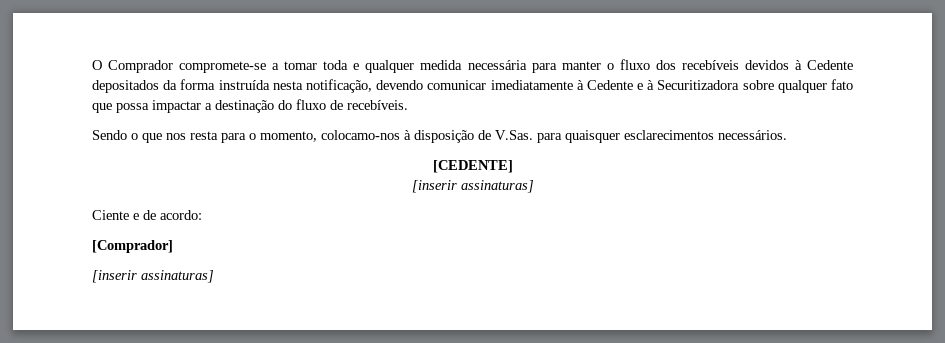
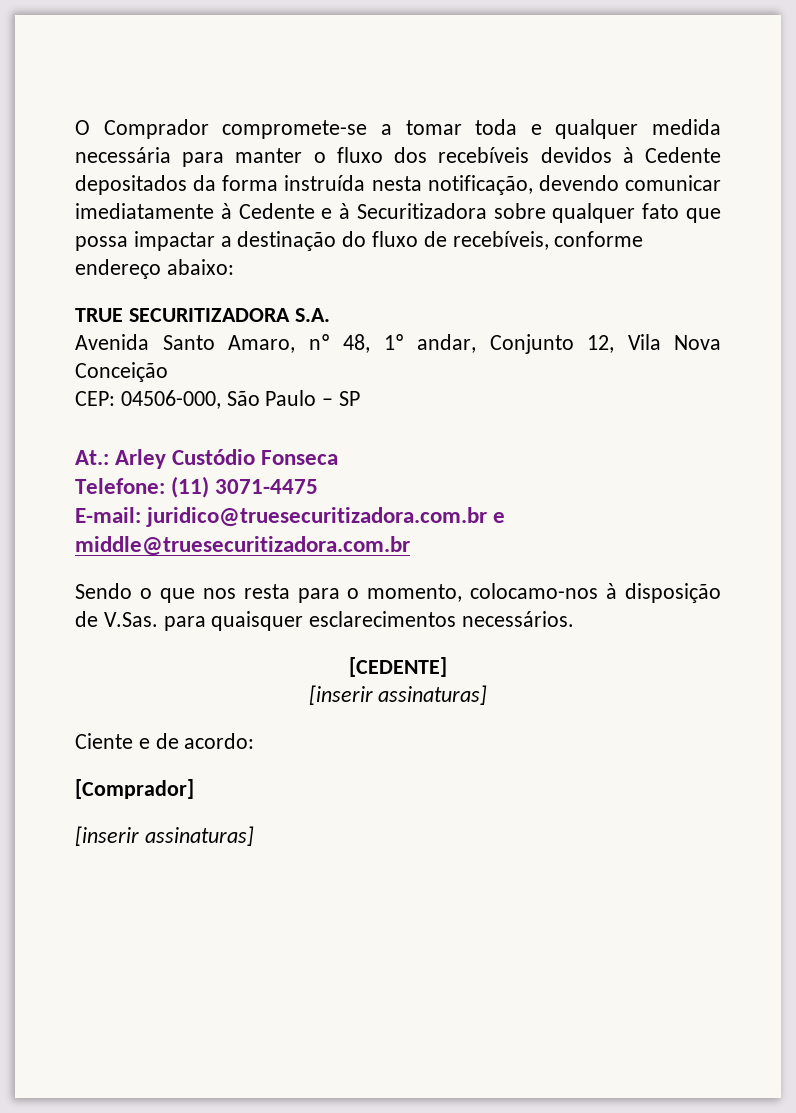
- O Comprador compromete-se a tomar toda e qualquer medida necessária para manter o fluxo dos recebíveis devidos à Cedente depositados da forma instruída nesta notificação, devendo comunicar imediatamente à Cedente e à Securitizadora sobre qualquer fato que possa impactar a destinação do fluxo de recebíveis.
+ O Comprador compromete-se a tomar toda e qualquer medida necessária para manter o fluxo dos recebíveis devidos à Cedente depositados da forma instruída nesta notificação, devendo comunicar imediatamente à Cedente e à Securitizadora sobre qualquer fato que possa impactar a destinação do fluxo de recebíveis, conforme endereço abaixo:
+ TRUE SECURITIZADORA S.A.
+ Avenida Santo Amaro, nº 48, 1º andar, Conjunto 12, Vila Nova Conceição
+ CEP: 04506-000, São Paulo – SP
+ At.: Arley Custódio Fonseca
+ Telefone: (11) 3071-4475
+ E-mail: juridico@truesecuritizadora.com.br e middle@truesecuritizadora.com.br

